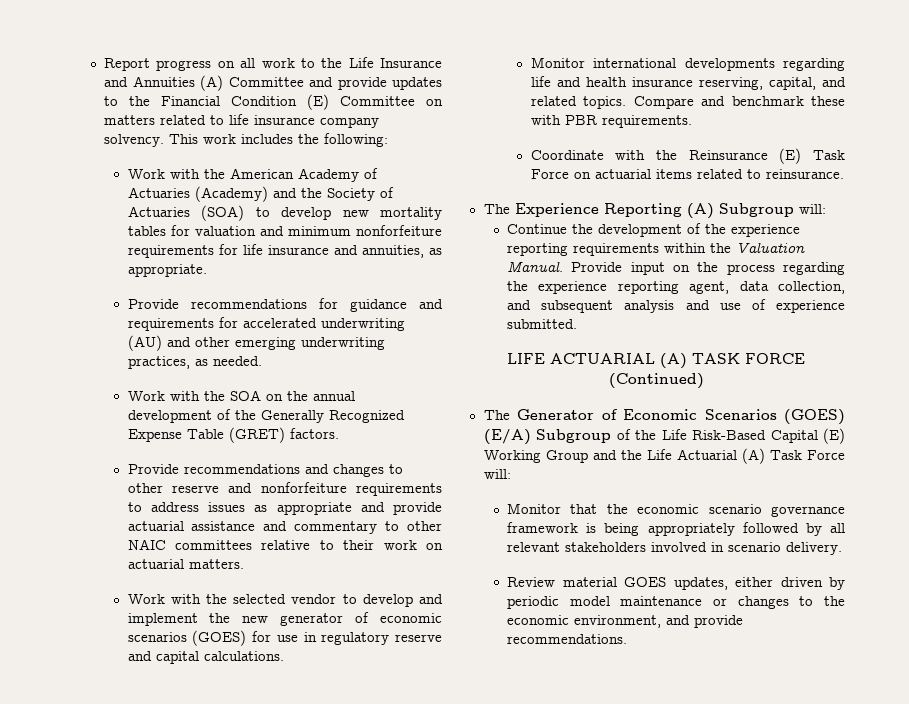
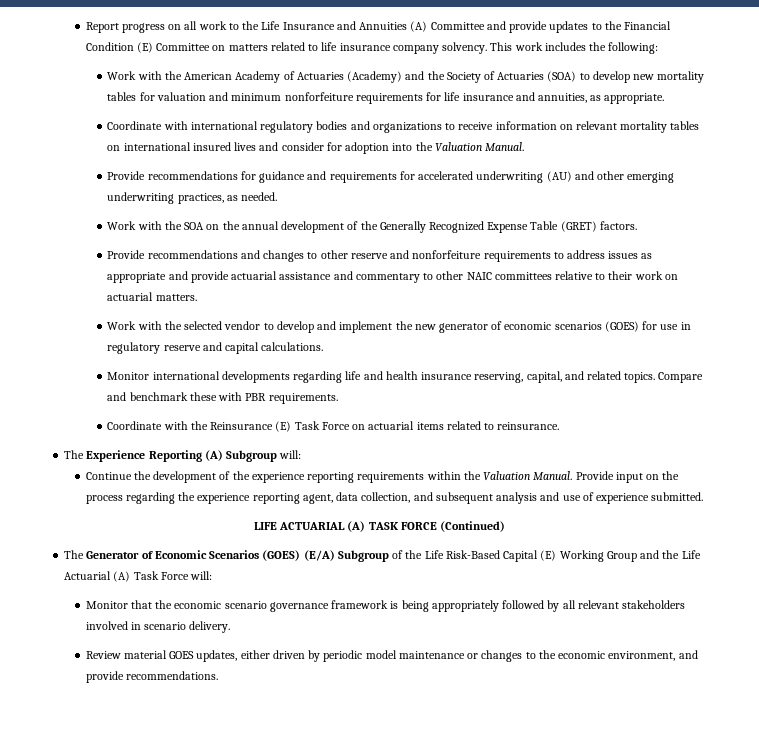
+ Coordinate with international regulatory bodies and organizations to receive information on relevant mortality tables on international insured lives and consider for adoption into the Valuation Manual.

